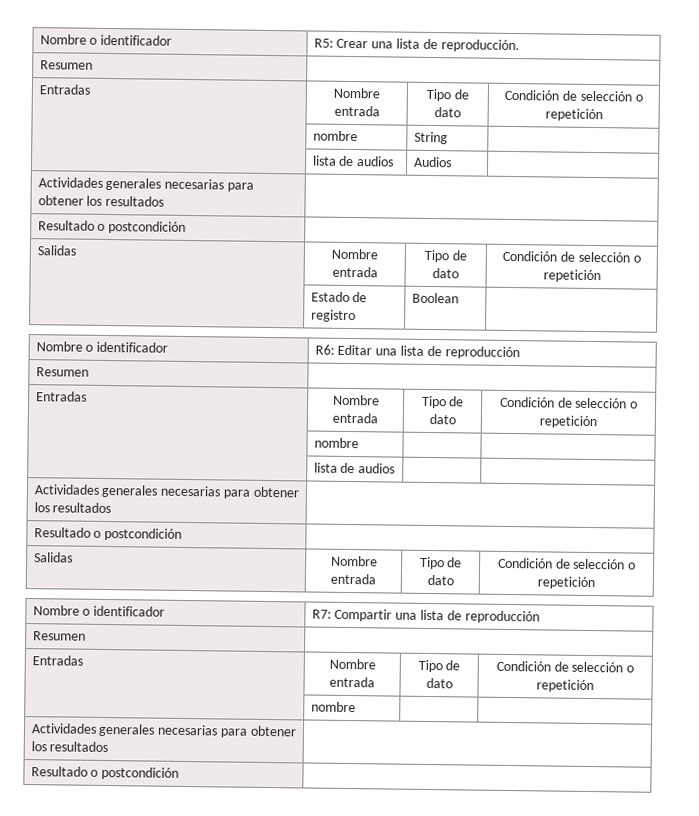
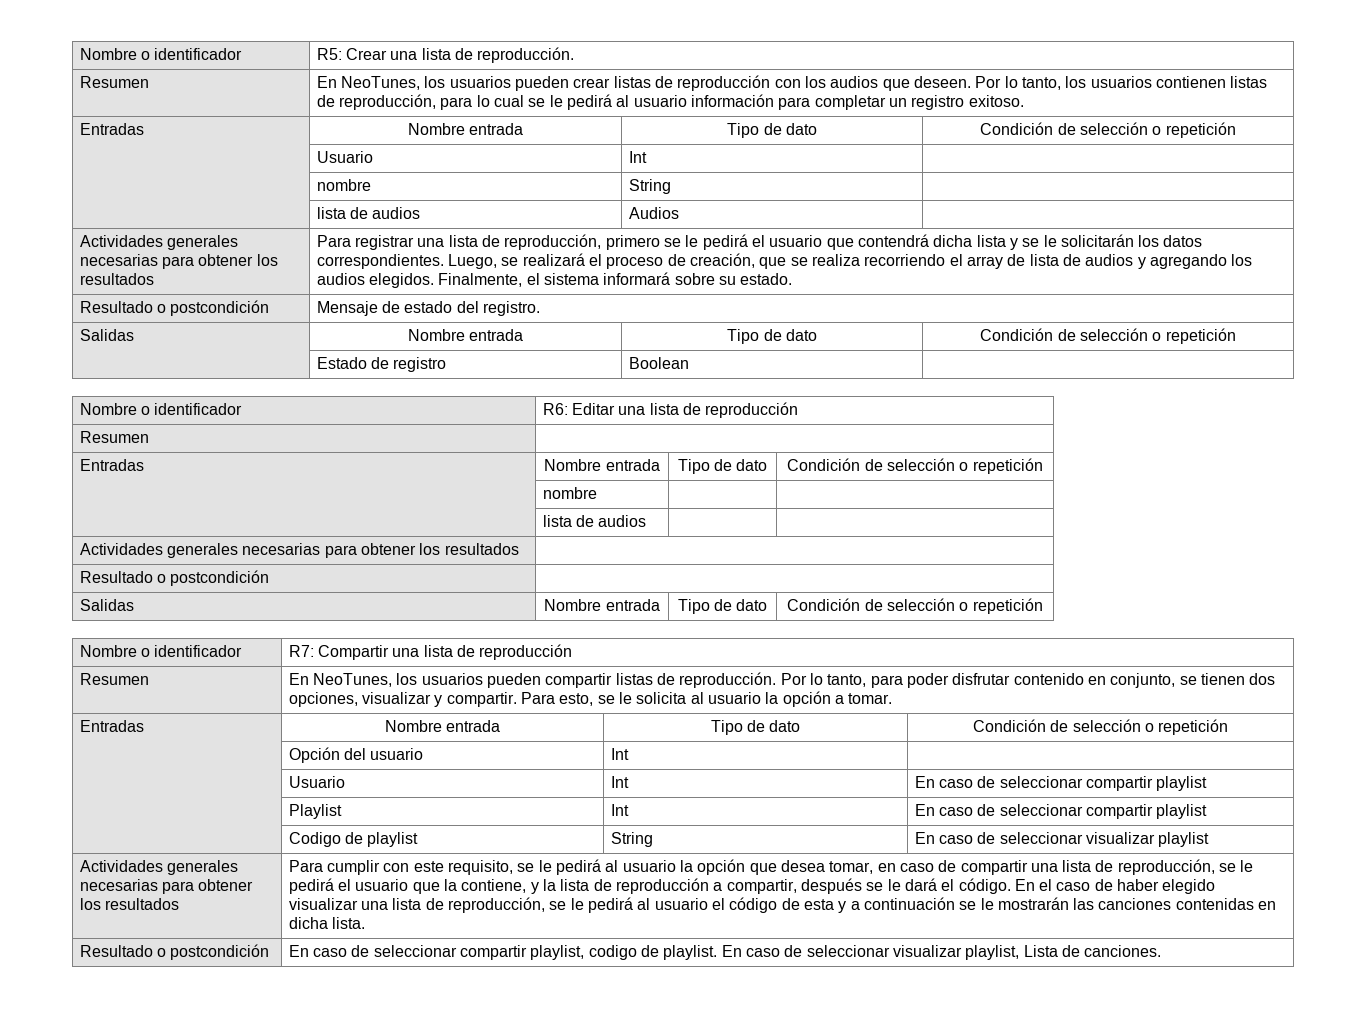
  Nombre o identificador | R5: Crear una lista de reproducción.
- Resumen |
+ Resumen | En NeoTunes, los usuarios pueden crear listas de reproducción con los audios que deseen. Por lo tanto, los usuarios contienen listas de reproducción, para lo cual se le pedirá al usuario información para completar un registro exitoso.
  Entradas | Nombre entrada | Tipo de dato | Condición de selección o repetición
+ | Usuario | Int |
  | lista de audios | Audios |
- Actividades generales necesarias para obtener los resultados |
- Resultado o postcondición |
+ Actividades generales necesarias para obtener los resultados | Para registrar una lista de reproducción, primero se le pedirá el usuario que contendrá dicha lista y se le solicitarán los datos correspondientes. Luego, se realizará el proceso de creación, que se realiza recorriendo el array de lista de audios y agregando los audios elegidos. Finalmente, el sistema informará sobre su estado.
+ Resultado o postcondición | Mensaje de estado del registro.
  Nombre o identificador | R7: Compartir una lista de reproducción
- Resumen |
+ Resumen | En NeoTunes, los usuarios pueden compartir listas de reproducción. Por lo tanto, para poder disfrutar contenido en conjunto, se tienen dos opciones, visualizar y compartir. Para esto, se le solicita al usuario la opción a tomar.
  Entradas | Nombre entrada | Tipo de dato | Condición de selección o repetición
- | nombre | |
- Actividades generales necesarias para obtener los resultados |
- Resultado o postcondición |
+ | Opción del usuario | Int |
+ | Usuario | Int | En caso de seleccionar compartir playlist
+ | Playlist | Int | En caso de seleccionar compartir playlist
+ | Codigo de playlist | String | En caso de seleccionar visualizar playlist
+ Actividades generales necesarias para obtener los resultados | Para cumplir con este requisito, se le pedirá al usuario la opción que desea tomar, en caso de compartir una lista de reproducción, se le pedirá el usuario que la contiene, y la lista de reproducción a compartir, después se le dará el código. En el caso de haber elegido visualizar una lista de reproducción, se le pedirá al usuario el código de esta y a continuación se le mostrarán las canciones contenidas en dicha lista.
+ Resultado o postcondición | En caso de seleccionar compartir playlist, codigo de playlist. En caso de seleccionar visualizar playlist, Lista de canciones.

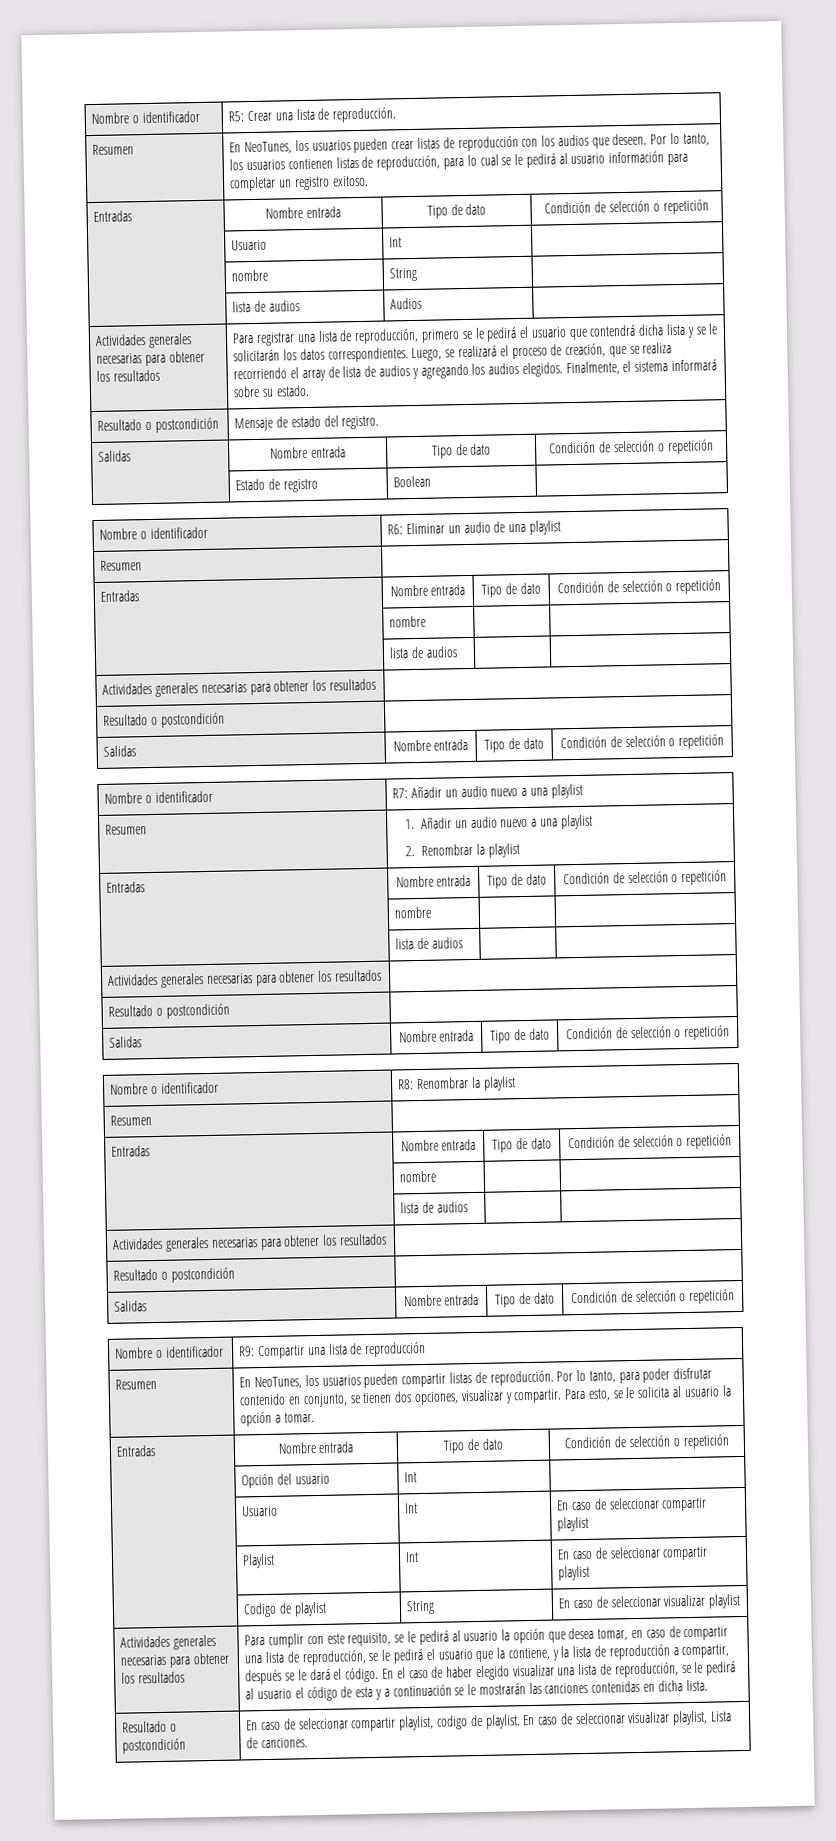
- Nombre o identificador | R6: Editar una lista de reproducción
+ Nombre o identificador | R6: Eliminar un audio de una playlist
- Nombre o identificador | R7: Compartir una lista de reproducción
+ Nombre o identificador | R7: Añadir un audio nuevo a una playlist
+ Resumen | 1. Añadir un audio nuevo a una playlist
+ 2. Renombrar la playlist
+ Entradas | Nombre entrada | Tipo de dato | Condición de selección o repetición
+ | nombre | |
+ | lista de audios | |
+ Actividades generales necesarias para obtener los resultados |
+ Resultado o postcondición |
+ Salidas | Nombre entrada | Tipo de dato | Condición de selección o repetición
+ Nombre o identificador | R8: Renombrar la playlist
+ Resumen |
+ Entradas | Nombre entrada | Tipo de dato | Condición de selección o repetición
+ | nombre | |
+ | lista de audios | |
+ Actividades generales necesarias para obtener los resultados |
+ Resultado o postcondición |
+ Salidas | Nombre entrada | Tipo de dato | Condición de selección o repetición
+ Nombre o identificador | R9: Compartir una lista de reproducción

